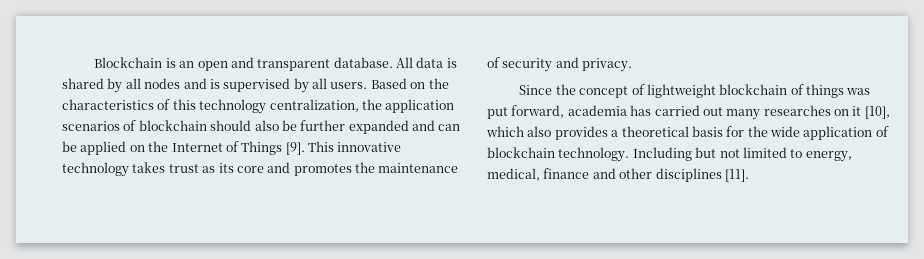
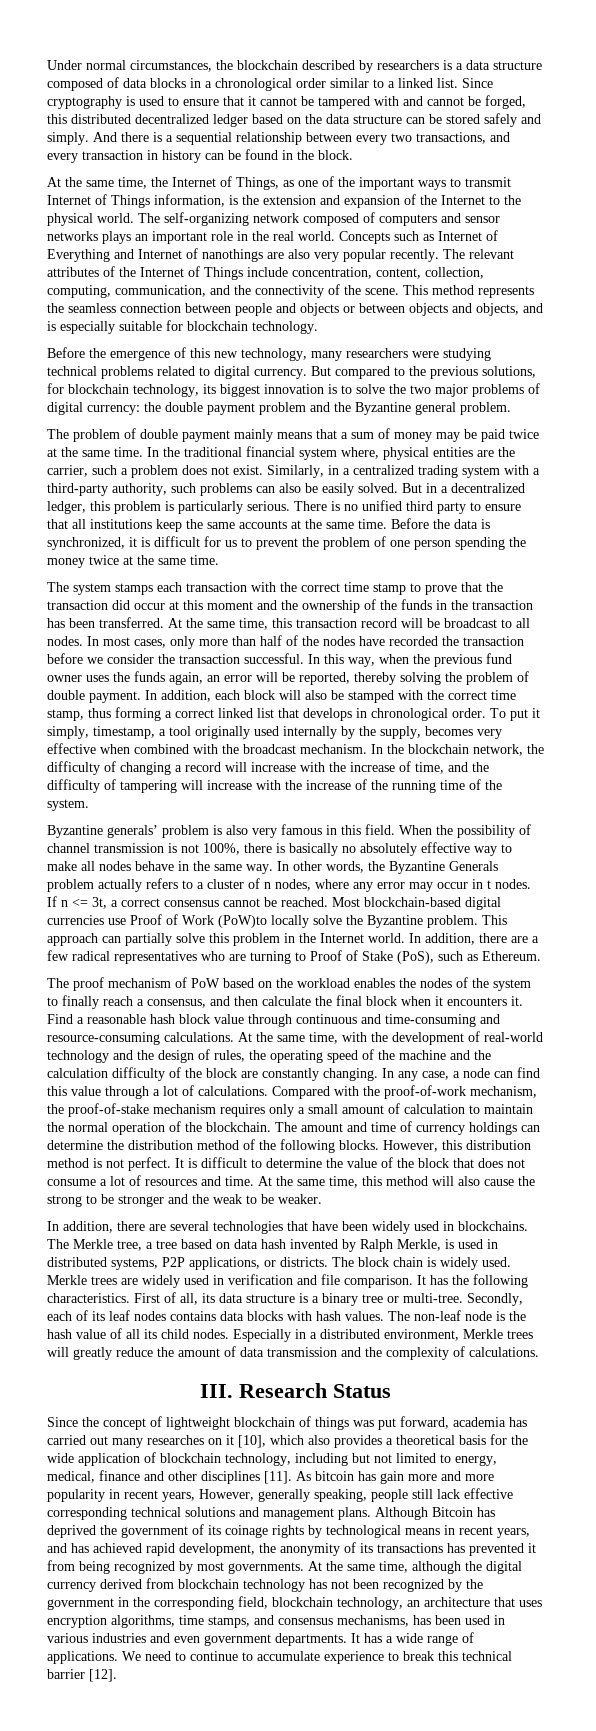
- Blockchain is an open and transparent database. All data is shared by all nodes and is supervised by all users. Based on the characteristics of this technology centralization, the application scenarios of blockchain should also be further expanded and can be applied on the Internet of Things [9]. This innovative technology takes trust as its core and promotes the maintenance of security and privacy.
+ Under normal circumstances, the blockchain described by researchers is a data structure composed of data blocks in a chronological order similar to a linked list. Since cryptography is used to ensure that it cannot be tampered with and cannot be forged, this distributed decentralized ledger based on the data structure can be stored safely and simply. And there is a sequential relationship between every two transactions, and every transaction in history can be found in the block.
+ At the same time, the Internet of Things, as one of the important ways to transmit Internet of Things information, is the extension and expansion of the Internet to the physical world. The self-organizing network composed of computers and sensor networks plays an important role in the real world. Concepts such as Internet of Everything and Internet of nanothings are also very popular recently. The relevant attributes of the Internet of Things include concentration, content, collection, computing, communication, and the connectivity of the scene. This method represents the seamless connection between people and objects or between objects and objects, and is especially suitable for blockchain technology.
+ Before the emergence of this new technology, many researchers were studying technical problems related to digital currency. But compared to the previous solutions, for blockchain technology, its biggest innovation is to solve the two major problems of digital currency: the double payment problem and the Byzantine general problem.
+ The problem of double payment mainly means that a sum of money may be paid twice at the same time. In the traditional financial system where, physical entities are the carrier, such a problem does not exist. Similarly, in a centralized trading system with a third-party authority, such problems can also be easily solved. But in a decentralized ledger, this problem is particularly serious. There is no unified third party to ensure that all institutions keep the same accounts at the same time. Before the data is synchronized, it is difficult for us to prevent the problem of one person spending the money twice at the same time.
+ The system stamps each transaction with the correct time stamp to prove that the transaction did occur at this moment and the ownership of the funds in the transaction has been transferred. At the same time, this transaction record will be broadcast to all nodes. In most cases, only more than half of the nodes have recorded the transaction before we consider the transaction successful. In this way, when the previous fund owner uses the funds again, an error will be reported, thereby solving the problem of double payment. In addition, each block will also be stamped with the correct time stamp, thus forming a correct linked list that develops in chronological order. To put it simply, timestamp, a tool originally used internally by the supply, becomes very effective when combined with the broadcast mechanism. In the blockchain network, the difficulty of changing a record will increase with the increase of time, and the difficulty of tampering will increase with the increase of the running time of the system.
+ Byzantine generals’ problem is also very famous in this field. When the possibility of channel transmission is not 100%, there is basically no absolutely effective way to make all nodes behave in the same way. In other words, the Byzantine Generals problem actually refers to a cluster of n nodes, where any error may occur in t nodes. If n <= 3t, a correct consensus cannot be reached. Most blockchain-based digital currencies use Proof of Work (PoW)to locally solve the Byzantine problem. This approach can partially solve this problem in the Internet world. In addition, there are a few radical representatives who are turning to Proof of Stake (PoS), such as Ethereum.
+ The proof mechanism of PoW based on the workload enables the nodes of the system to finally reach a consensus, and then calculate the final block when it encounters it. Find a reasonable hash block value through continuous and time-consuming and resource-consuming calculations. At the same time, with the development of real-world technology and the design of rules, the operating speed of the machine and the calculation difficulty of the block are constantly changing. In any case, a node can find this value through a lot of calculations. Compared with the proof-of-work mechanism, the proof-of-stake mechanism requires only a small amount of calculation to maintain the normal operation of the blockchain. The amount and time of currency holdings can determine the distribution method of the following blocks. However, this distribution method is not perfect. It is difficult to determine the value of the block that does not consume a lot of resources and time. At the same time, this method will also cause the strong to be stronger and the weak to be weaker.
+ In addition, there are several technologies that have been widely used in blockchains. The Merkle tree, a tree based on data hash invented by Ralph Merkle, is used in distributed systems, P2P applications, or districts. The block chain is widely used. Merkle trees are widely used in verification and file comparison. It has the following characteristics. First of all, its data structure is a binary tree or multi-tree. Secondly, each of its leaf nodes contains data blocks with hash values. The non-leaf node is the hash value of all its child nodes. Especially in a distributed environment, Merkle trees will greatly reduce the amount of data transmission and the complexity of calculations.
+ III. Research Status
- Since the concept of lightweight blockchain of things was put forward, academia has carried out many researches on it [10], which also provides a theoretical basis for the wide application of blockchain technology. Including but not limited to energy, medical, finance and other disciplines [11].
+ Since the concept of lightweight blockchain of things was put forward, academia has carried out many researches on it [10], which also provides a theoretical basis for the wide application of blockchain technology, including but not limited to energy, medical, finance and other disciplines [11].
+ As bitcoin has gain more and more popularity in recent years, However, generally speaking, people still lack effective corresponding technical solutions and management plans. Although Bitcoin has deprived the government of its coinage rights by technological means in recent years, and has achieved rapid development, the anonymity of its transactions has prevented it from being recognized by most governments. At the same time, although the digital currency derived from blockchain technology has not been recognized by the government in the corresponding field, blockchain technology, an architecture that uses encryption algorithms, time stamps, and consensus mechanisms, has been used in various industries and even government departments. It has a wide range of applications. We need to continue to accumulate experience to break this technical barrier [12].

